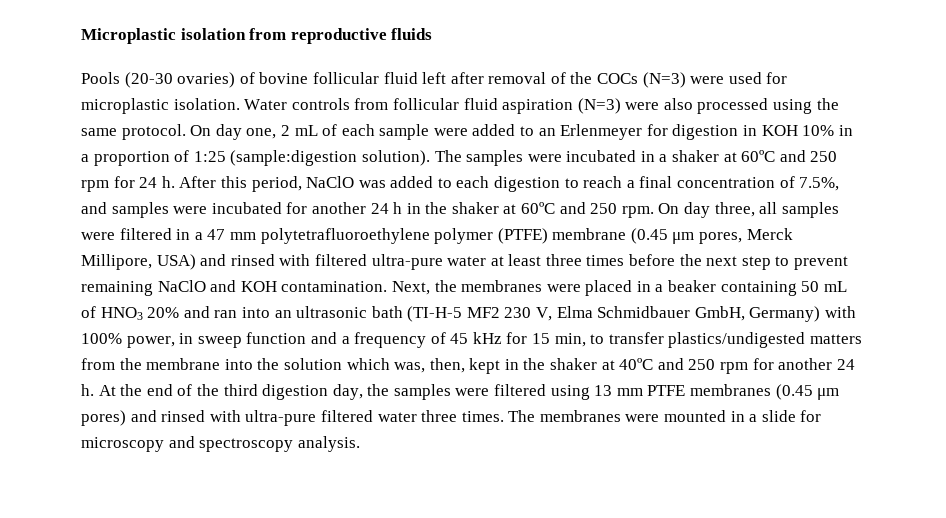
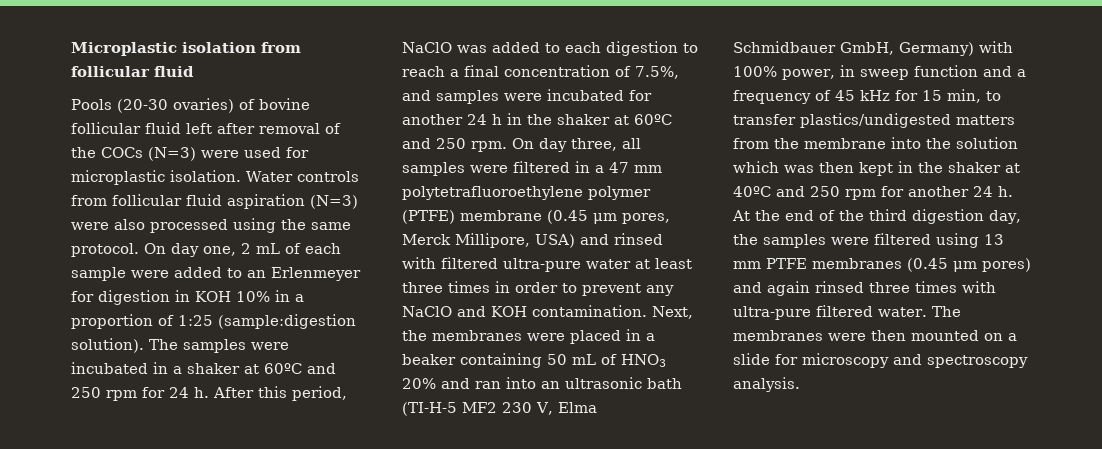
- Microplastic isolation from reproductive fluids
+ Microplastic isolation from follicular fluid
- On day three, all samples were filtered in a 47 mm polytetrafluoroethylene polymer (PTFE) membrane (0.45 μm pores, Merck Millipore, USA) and rinsed with filtered ultra-pure water at least three times before the next step to prevent remaining NaClO and KOH contamination.
+ On day three, all samples were filtered in a 47 mm polytetrafluoroethylene polymer (PTFE) membrane (0.45 μm pores, Merck Millipore, USA) and rinsed with filtered ultra-pure water at least three times in order to prevent any NaClO and KOH contamination.
- Next, the membranes were placed in a beaker containing 50 mL of HNO3 20% and ran into an ultrasonic bath (TI-H-5 MF2 230 V, Elma Schmidbauer GmbH, Germany) with 100% power, in sweep function and a frequency of 45 kHz for 15 min, to transfer plastics/undigested matters from the membrane into the solution which was, then, kept in the shaker at 40ºC and 250 rpm for another 24 h.
+ Next, the membranes were placed in a beaker containing 50 mL of HNO3 20% and ran into an ultrasonic bath (TI-H-5 MF2 230 V, Elma Schmidbauer GmbH, Germany) with 100% power, in sweep function and a frequency of 45 kHz for 15 min, to transfer plastics/undigested matters from the membrane into the solution which was then kept in the shaker at 40ºC and 250 rpm for another 24 h.
- At the end of the third digestion day, the samples were filtered using 13 mm PTFE membranes (0.45 μm pores) and rinsed with ultra-pure filtered water three times. The membranes were mounted in a slide for microscopy and spectroscopy analysis.
+ At the end of the third digestion day, the samples were filtered using 13 mm PTFE membranes (0.45 μm pores) and again rinsed three times with ultra-pure filtered water. The membranes were then mounted on a slide for microscopy and spectroscopy analysis.

